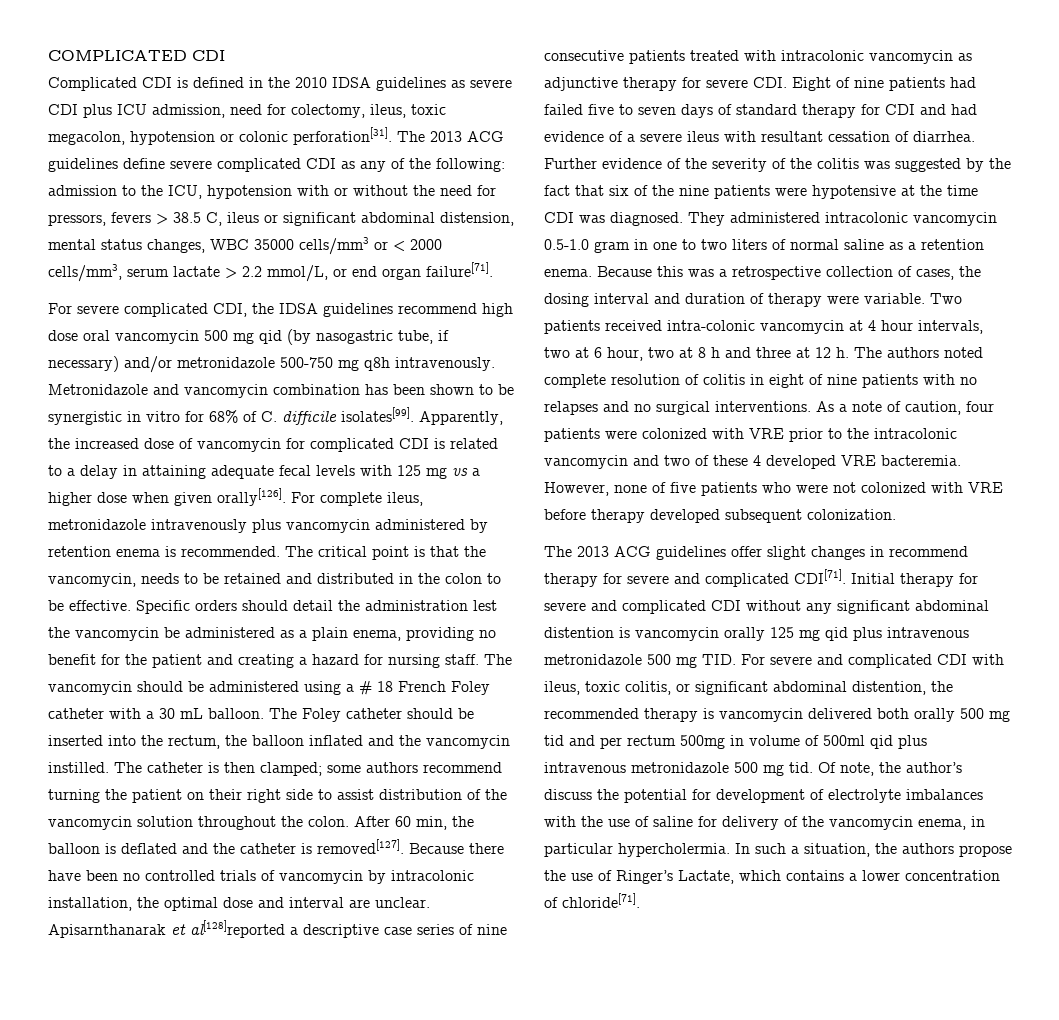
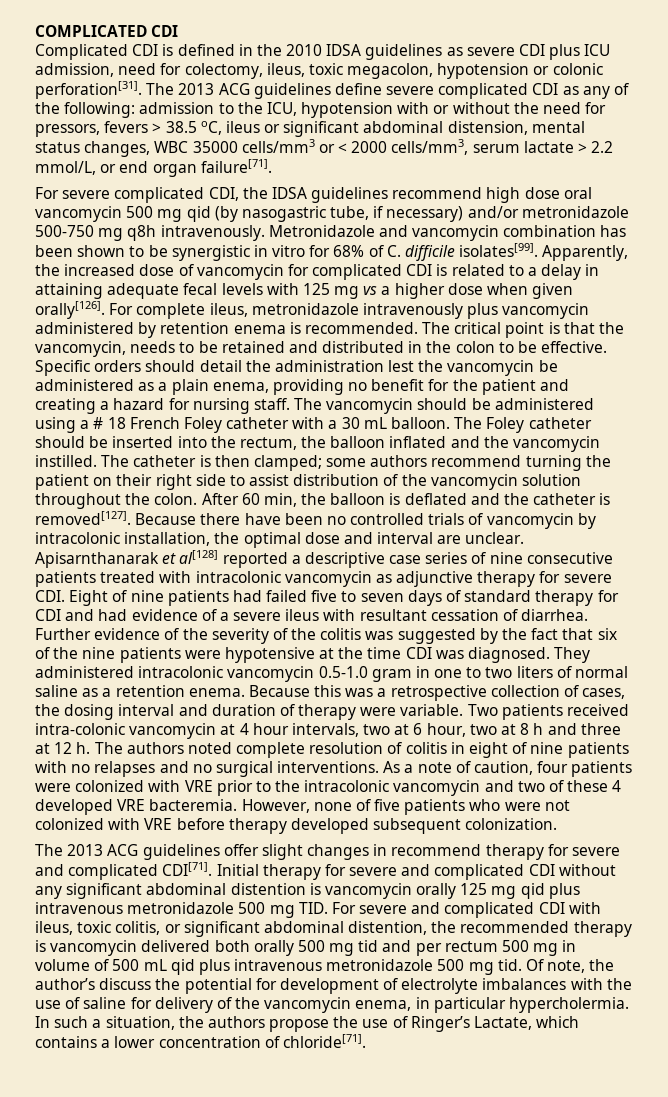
- The 2013 ACG guidelines define severe complicated CDI as any of the following: admission to the ICU, hypotension with or without the need for pressors, fevers > 38.5 C, ileus or significant abdominal distension, mental status changes, WBC 35000 cells/mm3 or < 2000 cells/mm3, serum lactate > 2.2 mmol/L, or end organ failure[71].
+ The 2013 ACG guidelines define severe complicated CDI as any of the following: admission to the ICU, hypotension with or without the need for pressors, fevers > 38.5 oC, ileus or significant abdominal distension, mental status changes, WBC 35000 cells/mm3 or < 2000 cells/mm3, serum lactate > 2.2 mmol/L, or end organ failure[71].
- Apisarnthanarak et al[128]reported a descriptive case series of nine consecutive patients treated with intracolonic vancomycin as adjunctive therapy for severe CDI. Eight of nine patients had failed five to seven days of standard therapy for CDI and had evidence of a severe ileus with resultant cessation of diarrhea.
+ Apisarnthanarak et al[128] reported a descriptive case series of nine consecutive patients treated with intracolonic vancomycin as adjunctive therapy for severe CDI. Eight of nine patients had failed five to seven days of standard therapy for CDI and had evidence of a severe ileus with resultant cessation of diarrhea.
- Initial therapy for severe and complicated CDI without any significant abdominal distention is vancomycin orally 125 mg qid plus intravenous metronidazole 500 mg TID. For severe and complicated CDI with ileus, toxic colitis, or significant abdominal distention, the recommended therapy is vancomycin delivered both orally 500 mg tid and per rectum 500mg in volume of 500ml qid plus intravenous metronidazole 500 mg tid.
+ Initial therapy for severe and complicated CDI without any significant abdominal distention is vancomycin orally 125 mg qid plus intravenous metronidazole 500 mg TID. For severe and complicated CDI with ileus, toxic colitis, or significant abdominal distention, the recommended therapy is vancomycin delivered both orally 500 mg tid and per rectum 500 mg in volume of 500 mL qid plus intravenous metronidazole 500 mg tid.

